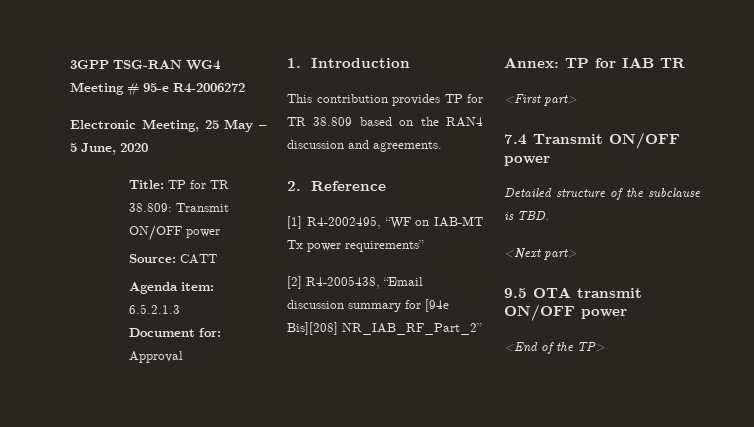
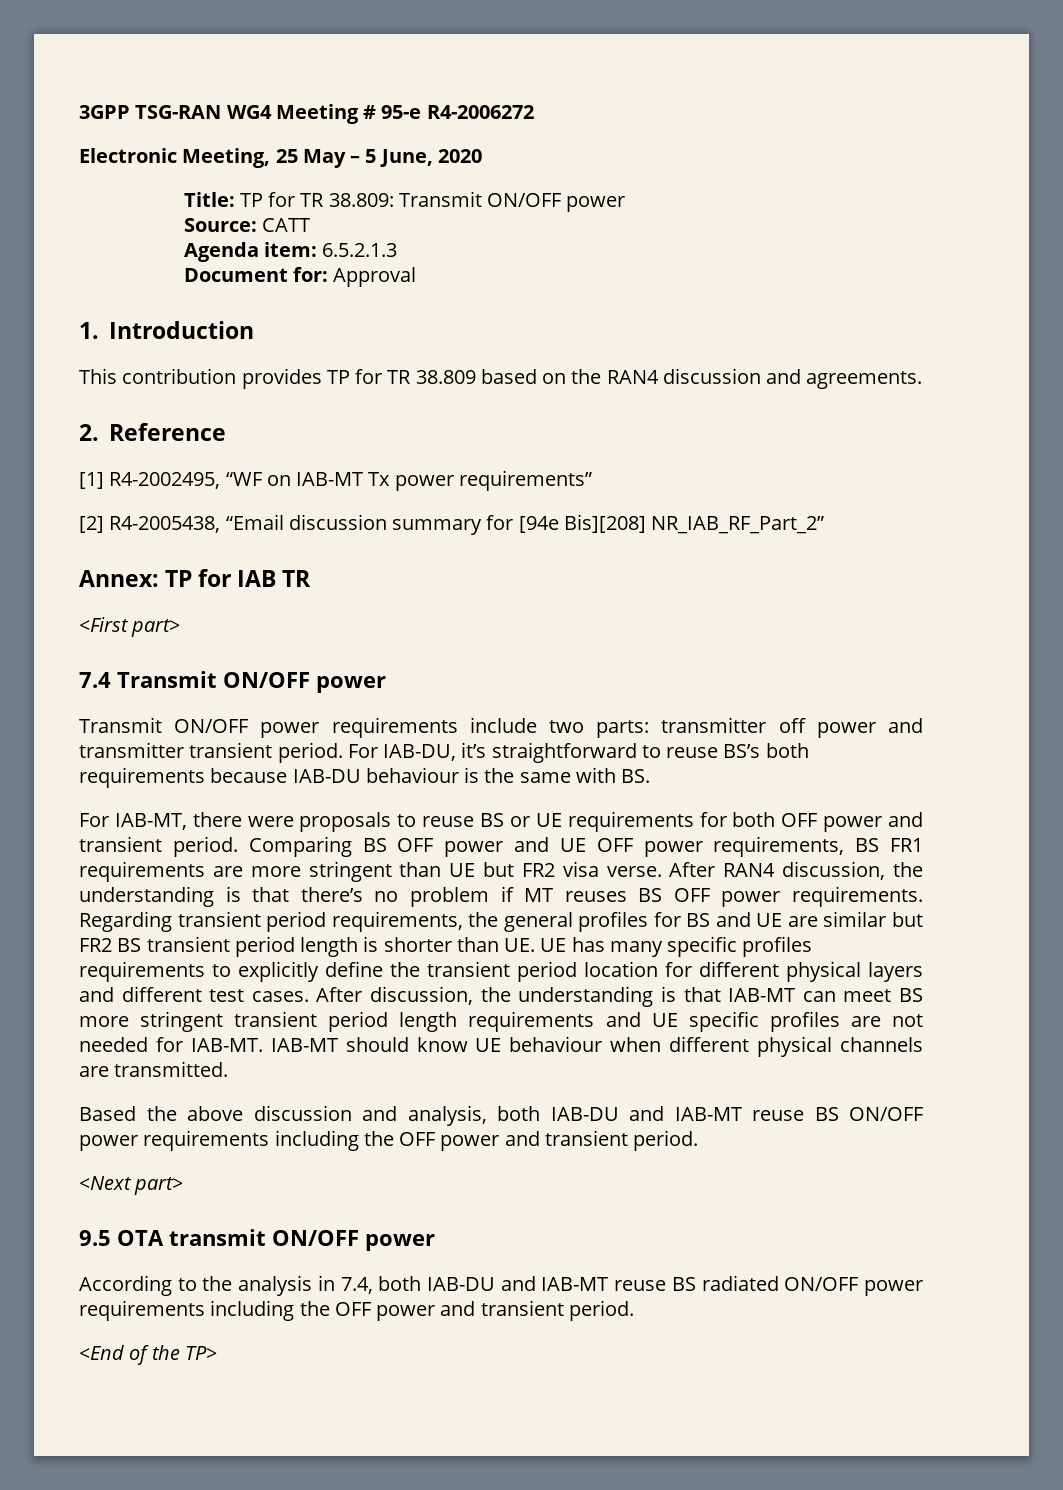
- Detailed structure of the subclause is TBD.
+ Transmit ON/OFF power requirements include two parts: transmitter off power and transmitter transient period. For IAB-DU, it’s straightforward to reuse BS’s both requirements because IAB-DU behaviour is the same with BS.
+ For IAB-MT, there were proposals to reuse BS or UE requirements for both OFF power and transient period. Comparing BS OFF power and UE OFF power requirements, BS FR1 requirements are more stringent than UE but FR2 visa verse. After RAN4 discussion, the understanding is that there’s no problem if MT reuses BS OFF power requirements. Regarding transient period requirements, the general profiles for BS and UE are similar but FR2 BS transient period length is shorter than UE. UE has many specific profiles requirements to explicitly define the transient period location for different physical layers and different test cases. After discussion, the understanding is that IAB-MT can meet BS more stringent transient period length requirements and UE specific profiles are not needed for IAB-MT. IAB-MT should know UE behaviour when different physical channels are transmitted.
+ Based the above discussion and analysis, both IAB-DU and IAB-MT reuse BS ON/OFF power requirements including the OFF power and transient period.
+ According to the analysis in 7.4, both IAB-DU and IAB-MT reuse BS radiated ON/OFF power requirements including the OFF power and transient period.

